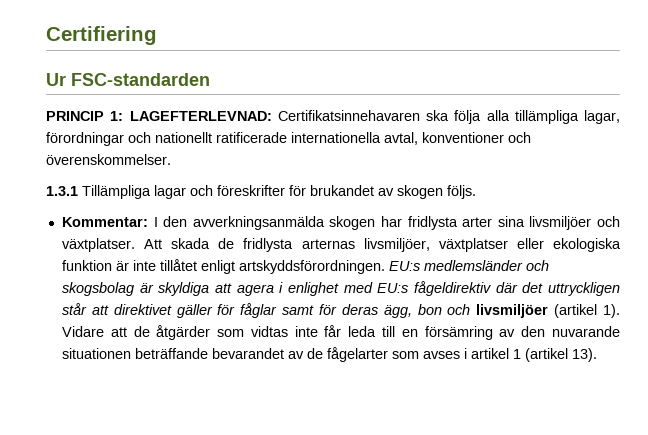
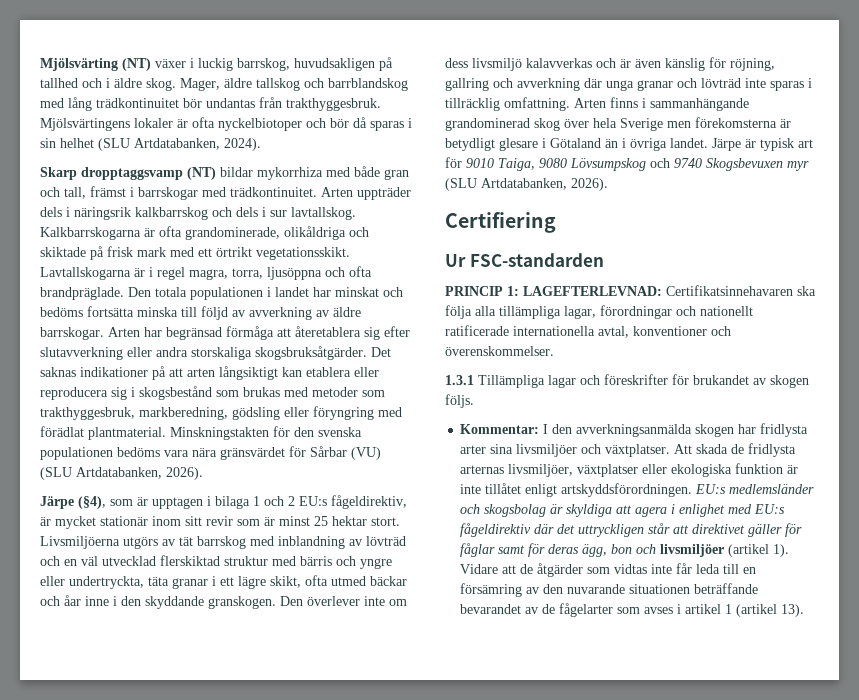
+ Mjölsvärting (NT) växer i luckig barrskog, huvudsakligen på tallhed och i äldre skog. Mager, äldre tallskog och barrblandskog med lång trädkontinuitet bör undantas från trakthyggesbruk. Mjölsvärtingens lokaler är ofta nyckelbiotoper och bör då sparas i sin helhet (SLU Artdatabanken, 2024).
+ Skarp dropptaggsvamp (NT) bildar mykorrhiza med både gran och tall, främst i barrskogar med trädkontinuitet. Arten uppträder dels i näringsrik kalkbarrskog och dels i sur lavtallskog. Kalkbarrskogarna är ofta grandominerade, olikåldriga och skiktade på frisk mark med ett örtrikt vegetationsskikt. Lavtallskogarna är i regel magra, torra, ljusöppna och ofta brandpräglade. Den totala populationen i landet har minskat och bedöms fortsätta minska till följd av avverkning av äldre barrskogar. Arten har begränsad förmåga att återetablera sig efter slutavverkning eller andra storskaliga skogsbruksåtgärder. Det saknas indikationer på att arten långsiktigt kan etablera eller reproducera sig i skogsbestånd som brukas med metoder som trakthyggesbruk, markberedning, gödsling eller föryngring med förädlat plantmaterial. Minskningstakten för den svenska populationen bedöms vara nära gränsvärdet för Sårbar (VU) (SLU Artdatabanken, 2026).
+ Järpe (§4), som är upptagen i bilaga 1 och 2 EU:s fågeldirektiv, är mycket stationär inom sitt revir som är minst 25 hektar stort. Livsmiljöerna utgörs av tät barrskog med inblandning av lövträd och en väl utvecklad flerskiktad struktur med bärris och yngre eller undertryckta, täta granar i ett lägre skikt, ofta utmed bäckar och åar inne i den skyddande granskogen. Den överlever inte om dess livsmiljö kalavverkas och är även känslig för röjning, gallring och avverkning där unga granar och lövträd inte sparas i tillräcklig omfattning. Arten finns i sammanhängande grandominerad skog över hela Sverige men förekomsterna är betydligt glesare i Götaland än i övriga landet. Järpe är typisk art för 9010 Taiga, 9080 Lövsumpskog och 9740 Skogsbevuxen myr (SLU Artdatabanken, 2026).

